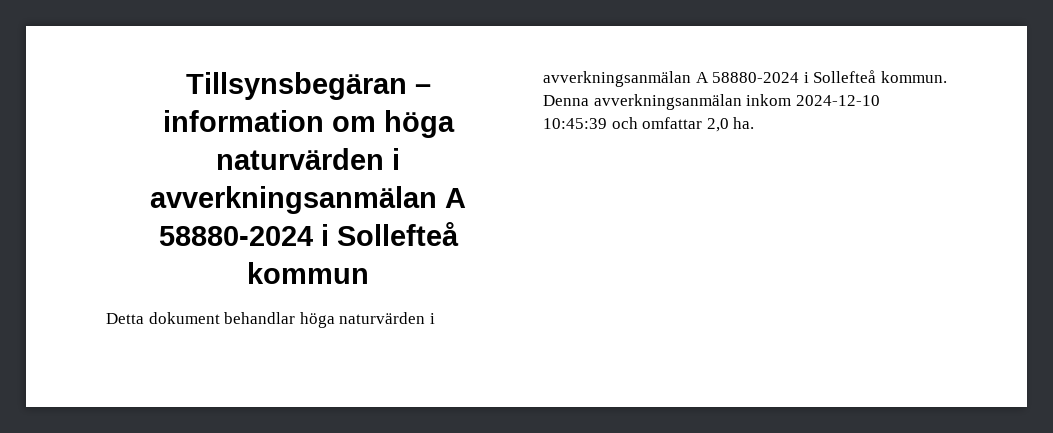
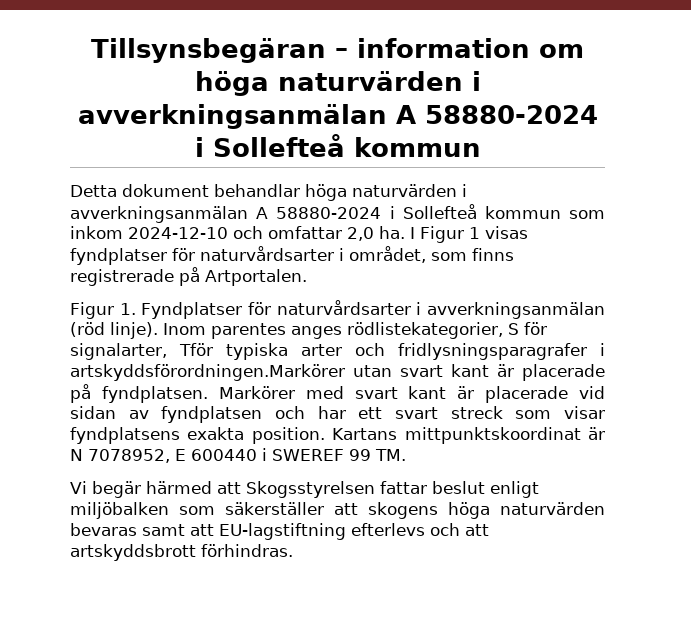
- Detta dokument behandlar höga naturvärden i avverkningsanmälan A 58880-2024 i Sollefteå kommun. Denna avverkningsanmälan inkom 2024-12-10 10:45:39 och omfattar 2,0 ha.
+ Detta dokument behandlar höga naturvärden i avverkningsanmälan A 58880-2024 i Sollefteå kommun som inkom 2024-12-10 och omfattar 2,0 ha.
+ I Figur 1 visas fyndplatser för naturvårdsarter i området, som finns registrerade på Artportalen.
+ Figur 1. Fyndplatser för naturvårdsarter i avverkningsanmälan (röd linje). Inom parentes anges rödlistekategorier, S för signalarter, Tför typiska arter och fridlysningsparagrafer i artskyddsförordningen.Markörer utan svart kant är placerade på fyndplatsen. Markörer med svart kant är placerade vid sidan av fyndplatsen och har ett svart streck som visar fyndplatsens exakta position. Kartans mittpunktskoordinat är N 7078952, E 600440 i SWEREF 99 TM.
+ Vi begär härmed att Skogsstyrelsen fattar beslut enligt miljöbalken som säkerställer att skogens höga naturvärden bevaras samt att EU-lagstiftning efterlevs och att artskyddsbrott förhindras.

